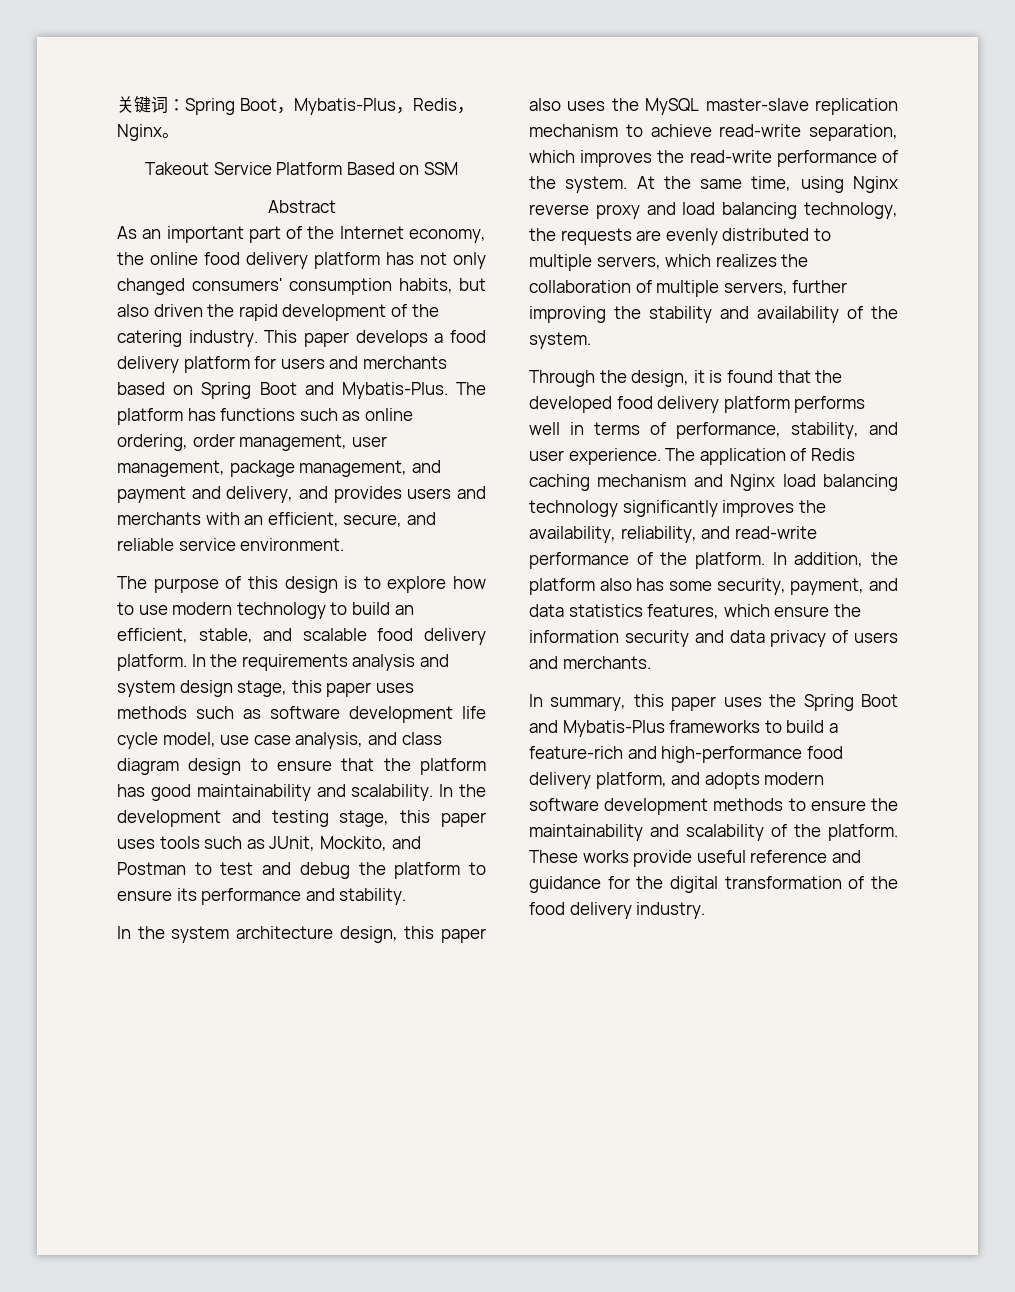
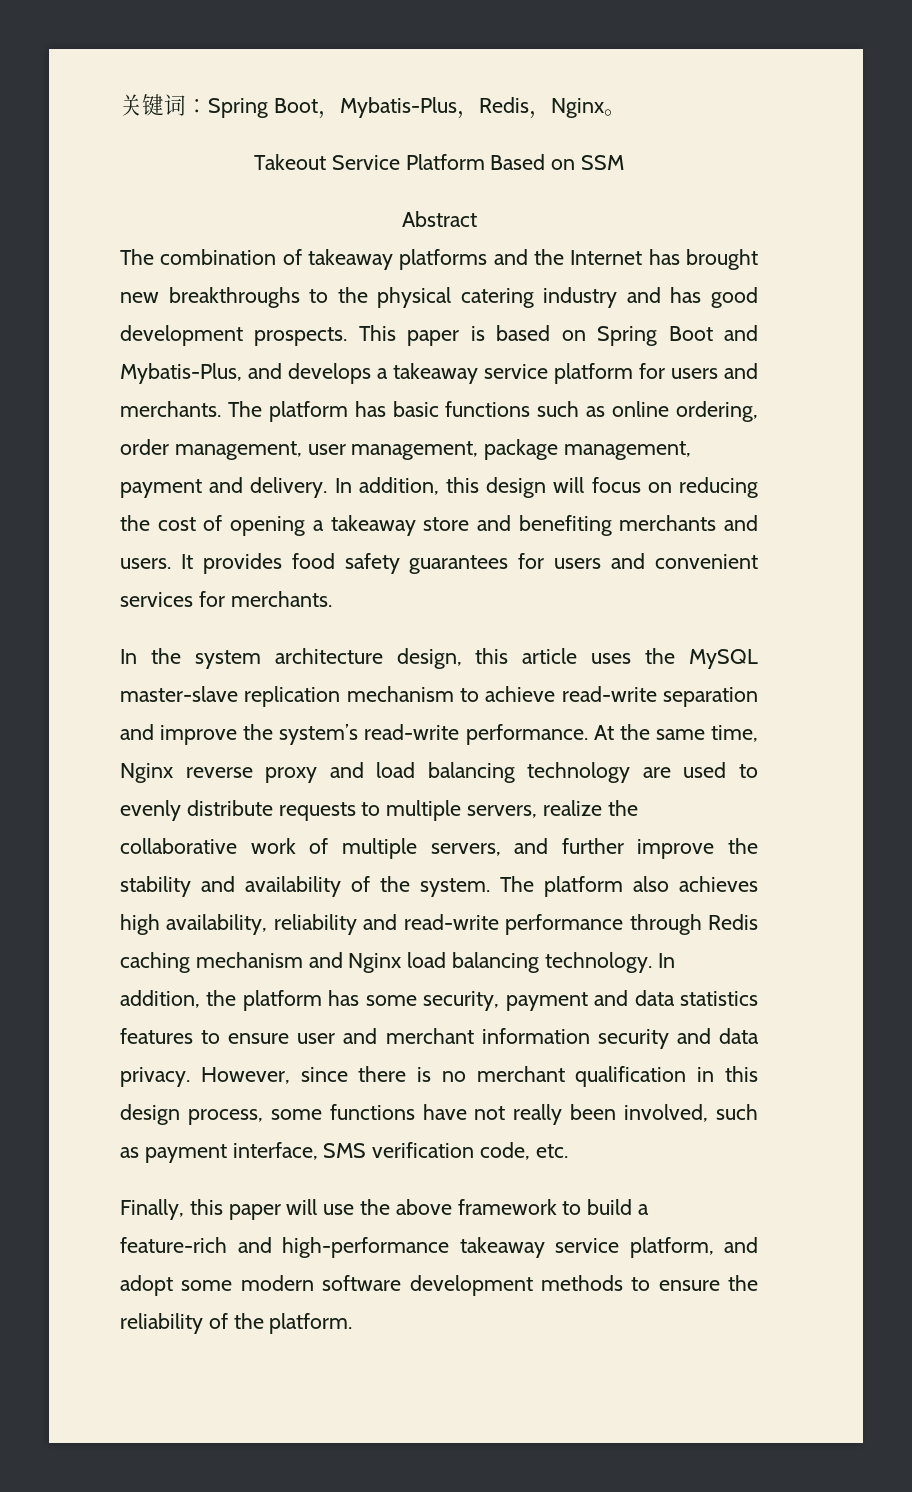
- As an important part of the Internet economy, the online food delivery platform has not only changed consumers' consumption habits, but also driven the rapid development of the catering industry. This paper develops a food delivery platform for users and merchants based on Spring Boot and Mybatis-Plus.
+ The combination of takeaway platforms and the Internet has brought new breakthroughs to the physical catering industry and has good development prospects. This paper is based on Spring Boot and Mybatis-Plus, and develops a takeaway service platform for users and merchants.
- The platform has functions such as online ordering, order management, user management, package management, and payment and delivery, and provides users and merchants with an efficient, secure, and reliable service environment.
- The purpose of this design is to explore how to use modern technology to build an efficient, stable, and scalable food delivery platform. In the requirements analysis and system design stage, this paper uses methods such as software development life cycle model, use case analysis, and class diagram design to ensure that the platform has good maintainability and scalability. In the development and testing stage, this paper uses tools such as JUnit, Mockito, and Postman to test and debug the platform to ensure its performance and stability.
+ The platform has basic functions such as online ordering, order management, user management, package management, payment and delivery. In addition, this design will focus on reducing the cost of opening a takeaway store and benefiting merchants and users. It provides food safety guarantees for users and convenient services for merchants.
- In the system architecture design, this paper also uses the MySQL master-slave replication mechanism to achieve read-write separation, which improves the read-write performance of the system.
+ In the system architecture design, this article uses the MySQL master-slave replication mechanism to achieve read-write separation and improve the system’s read-write performance.
- At the same time, using Nginx reverse proxy and load balancing technology, the requests are evenly distributed to multiple servers, which realizes the collaboration of multiple servers, further improving the stability and availability of the system.
- Through the design, it is found that the developed food delivery platform performs well in terms of performance, stability, and user experience. The application of Redis caching mechanism and Nginx load balancing technology significantly improves the availability, reliability, and read-write performance of the platform.
+ At the same time, Nginx reverse proxy and load balancing technology are used to evenly distribute requests to multiple servers, realize the collaborative work of multiple servers, and further improve the stability and availability of the system. The platform also achieves high availability, reliability and read-write performance through Redis caching mechanism and Nginx load balancing technology.
- In addition, the platform also has some security, payment, and data statistics features, which ensure the information security and data privacy of users and merchants.
- In summary, this paper uses the Spring Boot and Mybatis-Plus frameworks to build a feature-rich and high-performance food delivery platform, and adopts modern software development methods to ensure the maintainability and scalability of the platform. These works provide useful reference and guidance for the digital transformation of the food delivery industry.
+ In addition, the platform has some security, payment and data statistics features to ensure user and merchant information security and data privacy. However, since there is no merchant qualification in this design process, some functions have not really been involved, such as payment interface, SMS verification code, etc.
+ Finally, this paper will use the above framework to build a feature-rich and high-performance takeaway service platform, and adopt some modern software development methods to ensure the reliability of the platform.

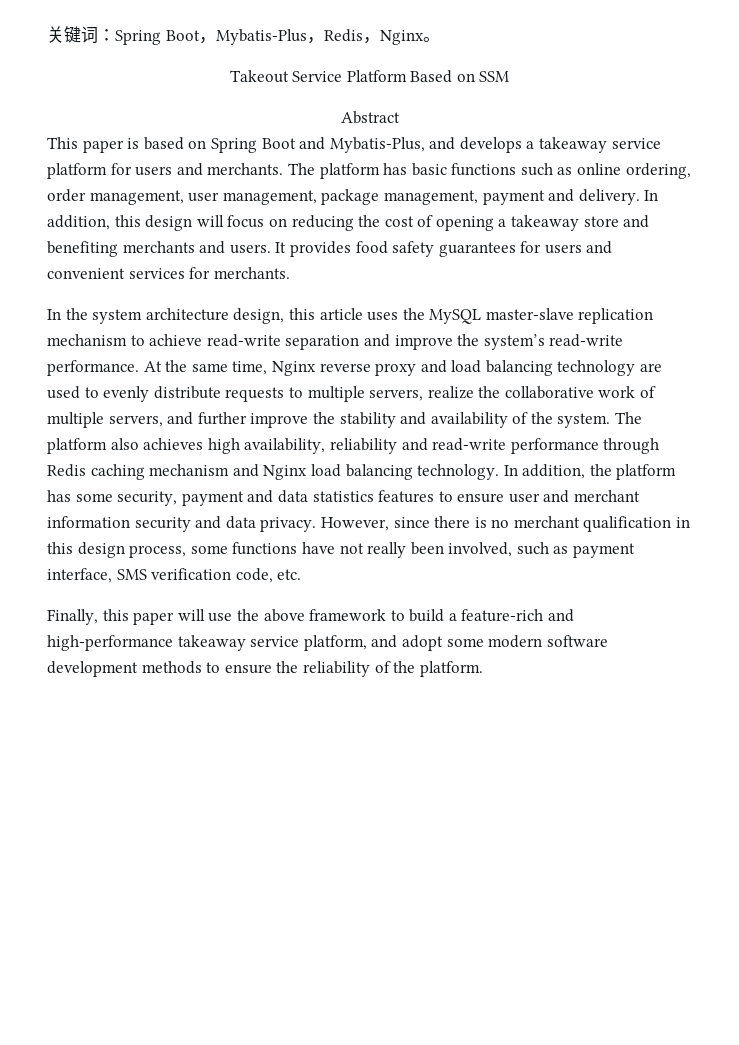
- The combination of takeaway platforms and the Internet has brought new breakthroughs to the physical catering industry and has good development prospects.

